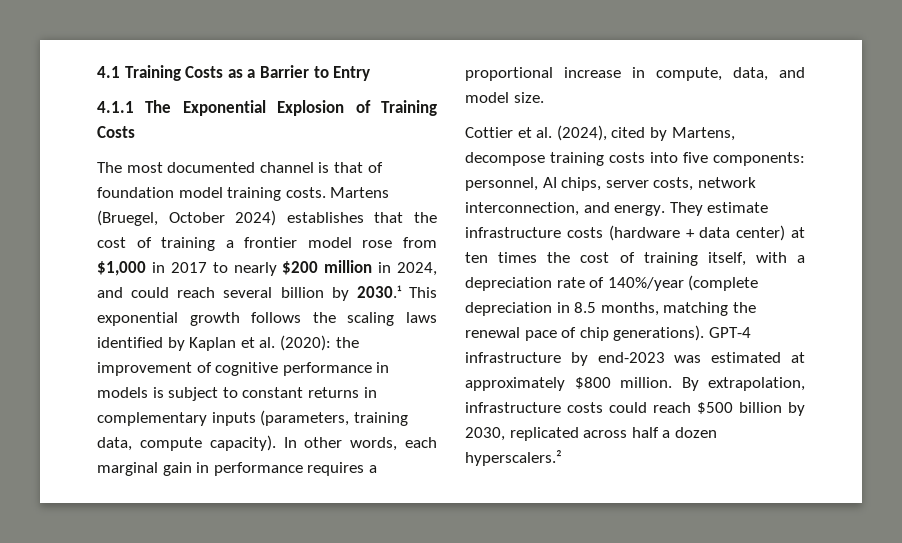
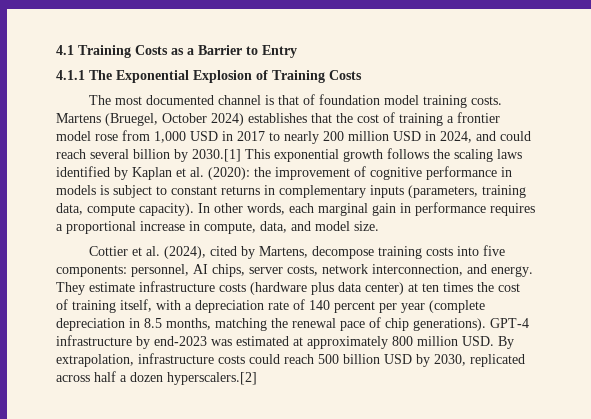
- Martens (Bruegel, October 2024) establishes that the cost of training a frontier model rose from $1,000 in 2017 to nearly $200 million in 2024, and could reach several billion by 2030.¹ This exponential growth follows the scaling laws identified by Kaplan et al. (2020): the improvement of cognitive performance in models is subject to constant returns in complementary inputs (parameters, training data, compute capacity).
+ Martens (Bruegel, October 2024) establishes that the cost of training a frontier model rose from 1,000 USD in 2017 to nearly 200 million USD in 2024, and could reach several billion by 2030.[1] This exponential growth follows the scaling laws identified by Kaplan et al. (2020): the improvement of cognitive performance in models is subject to constant returns in complementary inputs (parameters, training data, compute capacity).
- They estimate infrastructure costs (hardware + data center) at ten times the cost of training itself, with a depreciation rate of 140%/year (complete depreciation in 8.5 months, matching the renewal pace of chip generations).
+ They estimate infrastructure costs (hardware plus data center) at ten times the cost of training itself, with a depreciation rate of 140 percent per year (complete depreciation in 8.5 months, matching the renewal pace of chip generations).
- GPT-4 infrastructure by end-2023 was estimated at approximately $800 million. By extrapolation, infrastructure costs could reach $500 billion by 2030, replicated across half a dozen hyperscalers.²
+ GPT-4 infrastructure by end-2023 was estimated at approximately 800 million USD. By extrapolation, infrastructure costs could reach 500 billion USD by 2030, replicated across half a dozen hyperscalers.[2]

